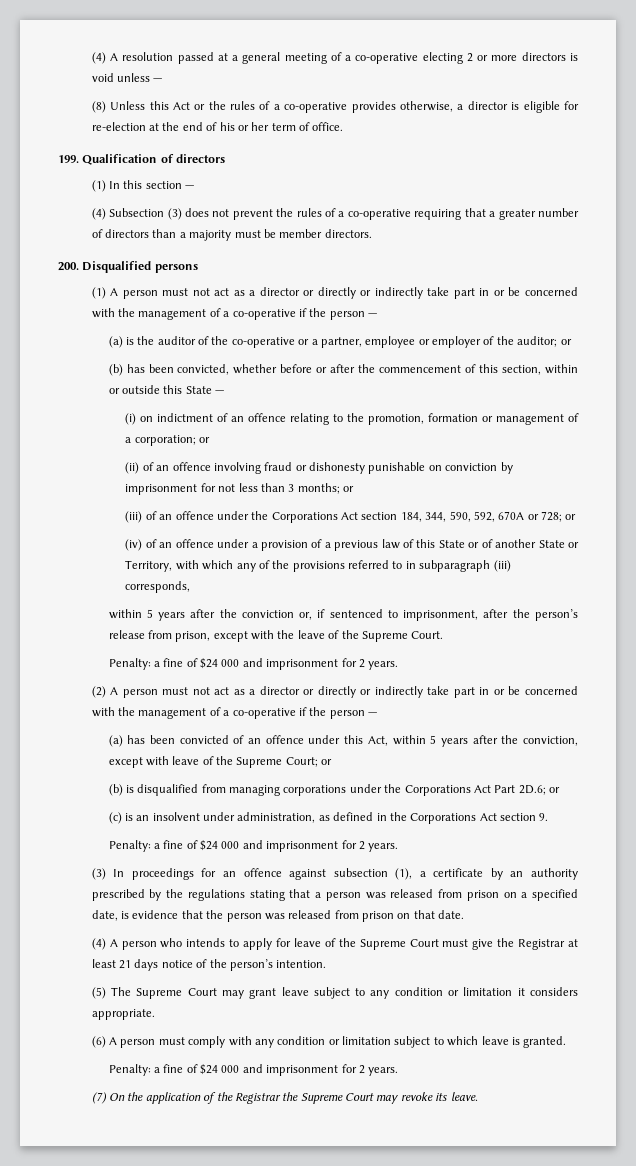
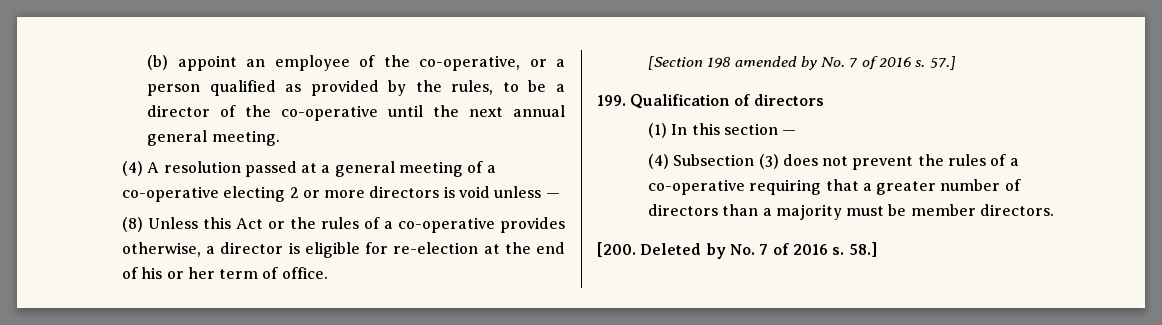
+ (b) appoint an employee of the co-operative, or a person qualified as provided by the rules, to be a director of the co-operative until the next annual general meeting.
+ [Section 198 amended by No. 7 of 2016 s. 57.]
- 200. Disqualified persons
- (1) A person must not act as a director or directly or indirectly take part in or be concerned with the management of a co-operative if the person —
- (a) is the auditor of the co-operative or a partner, employee or employer of the auditor; or
- (b) has been convicted, whether before or after the commencement of this section, within or outside this State —
- (i) on indictment of an offence relating to the promotion, formation or management of a corporation; or
- (ii) of an offence involving fraud or dishonesty punishable on conviction by imprisonment for not less than 3 months; or
- (iii) of an offence under the Corporations Act section 184, 344, 590, 592, 670A or 728; or
- (iv) of an offence under a provision of a previous law of this State or of another State or Territory, with which any of the provisions referred to in subparagraph (iii) corresponds,
- within 5 years after the conviction or, if sentenced to imprisonment, after the person’s release from prison, except with the leave of the Supreme Court.
- Penalty: a fine of $24 000 and imprisonment for 2 years.
- (2) A person must not act as a director or directly or indirectly take part in or be concerned with the management of a co-operative if the person —
- (a) has been convicted of an offence under this Act, within 5 years after the conviction, except with leave of the Supreme Court; or
- (b) is disqualified from managing corporations under the Corporations Act Part 2D.6; or
- (c) is an insolvent under administration, as defined in the Corporations Act section 9.
- Penalty: a fine of $24 000 and imprisonment for 2 years.
- (3) In proceedings for an offence against subsection (1), a certificate by an authority prescribed by the regulations stating that a person was released from prison on a specified date, is evidence that the person was released from prison on that date.
- (4) A person who intends to apply for leave of the Supreme Court must give the Registrar at least 21 days notice of the person’s intention.
- (5) The Supreme Court may grant leave subject to any condition or limitation it considers appropriate.
- (6) A person must comply with any condition or limitation subject to which leave is granted.
- Penalty: a fine of $24 000 and imprisonment for 2 years.
- (7) On the application of the Registrar the Supreme Court may revoke its leave.
+ [200. Deleted by No. 7 of 2016 s. 58.]

